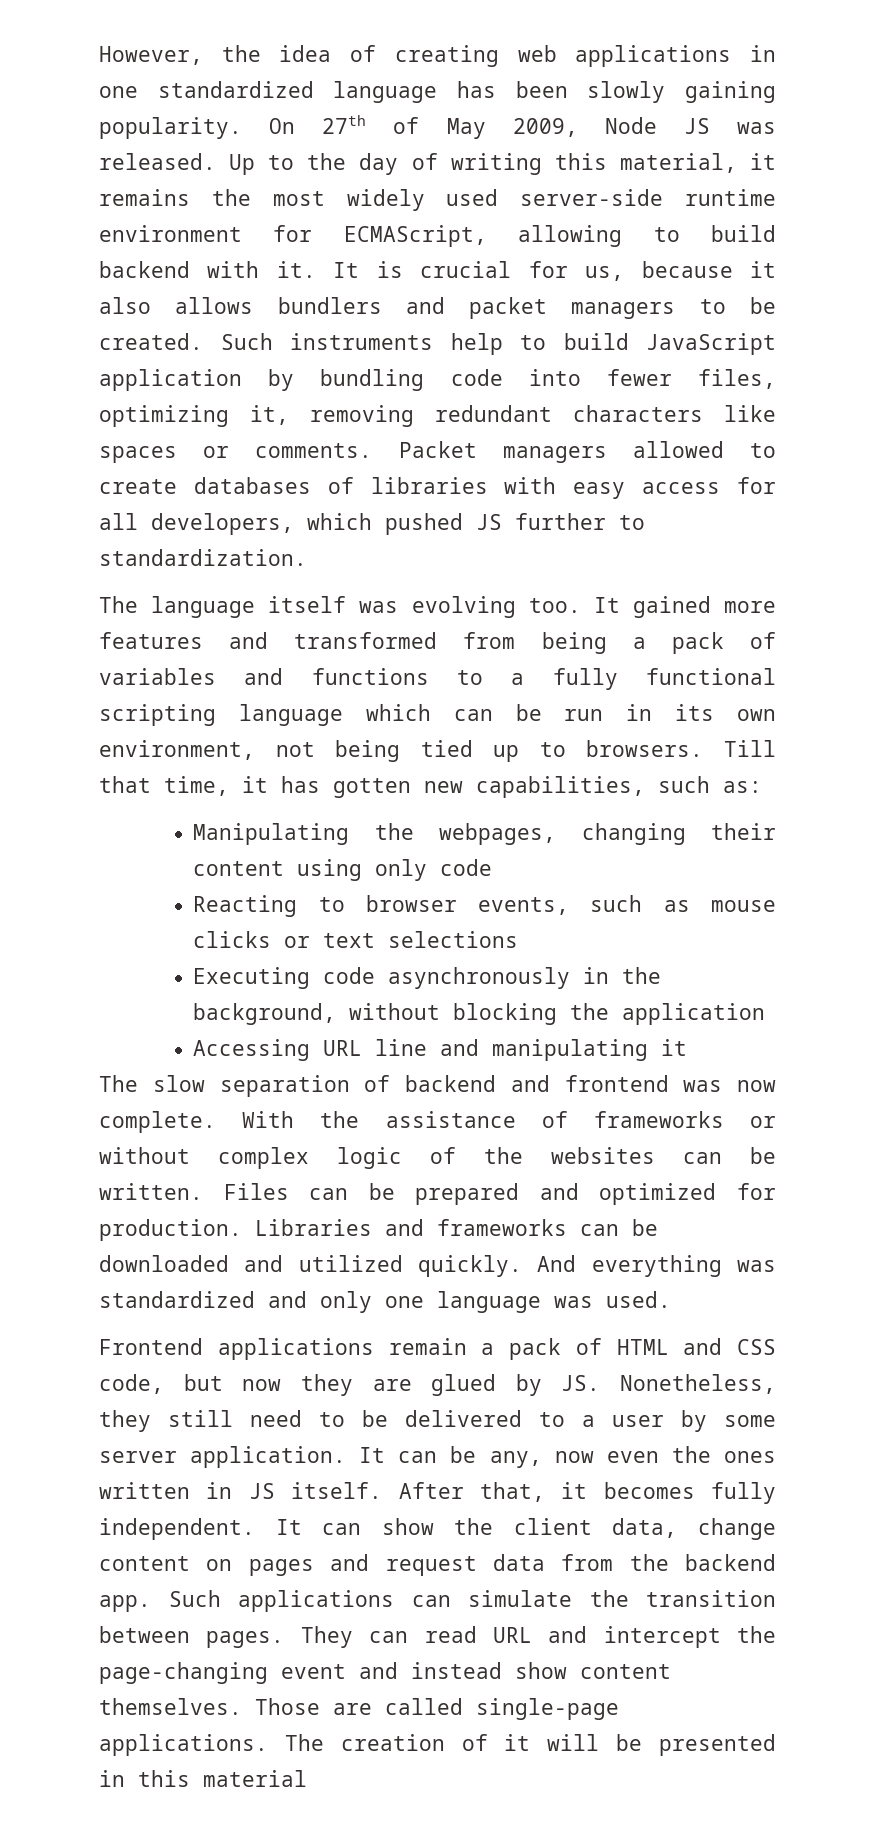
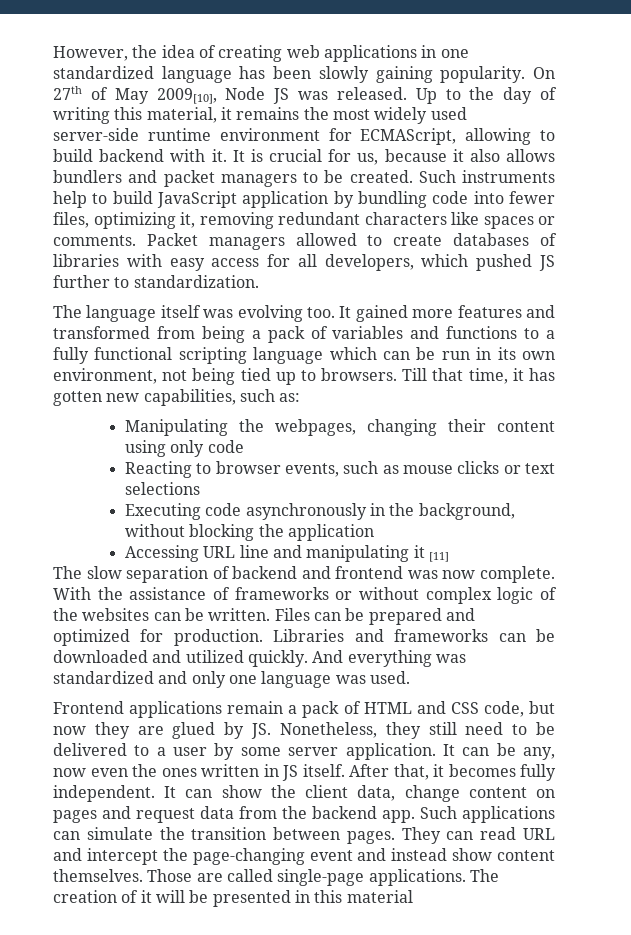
- On 27th of May 2009, Node JS was released.
+ On 27th of May 2009[10], Node JS was released.
- Accessing URL line and manipulating it
+ Accessing URL line and manipulating it [11]

